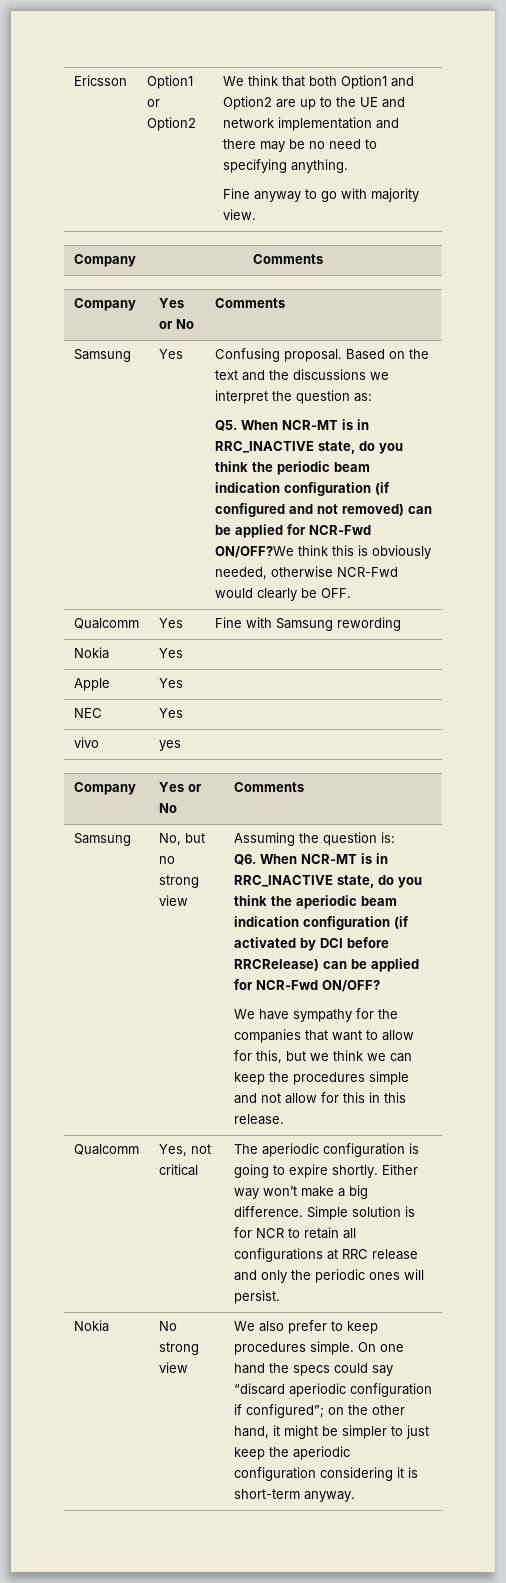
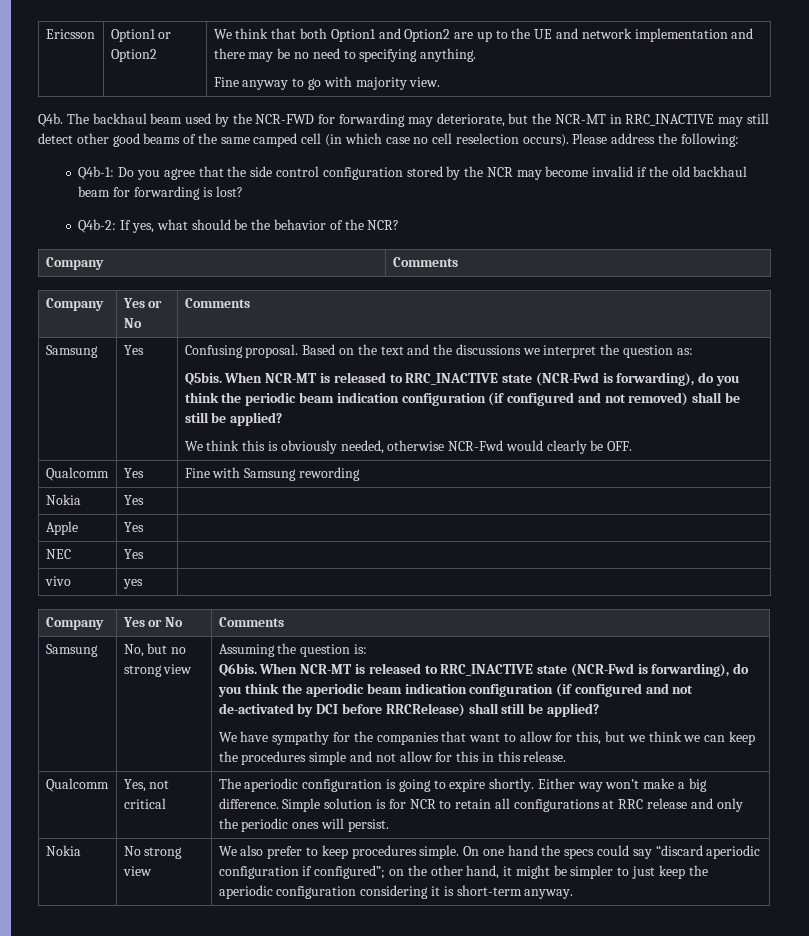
+ Q4b. The backhaul beam used by the NCR-FWD for forwarding may deteriorate, but the NCR-MT in RRC_INACTIVE may still detect other good beams of the same camped cell (in which case no cell reselection occurs). Please address the following:
+ Q4b-1: Do you agree that the side control configuration stored by the NCR may become invalid if the old backhaul beam for forwarding is lost?
+ Q4b-2: If yes, what should be the behavior of the NCR?
- Q5. When NCR-MT is in RRC_INACTIVE state, do you think the periodic beam indication configuration (if configured and not removed) can be applied for NCR-Fwd ON/OFF?We think this is obviously needed, otherwise NCR-Fwd would clearly be OFF.
+ Q5bis. When NCR-MT is released to RRC_INACTIVE state (NCR-Fwd is forwarding), do you think the periodic beam indication configuration (if configured and not removed) shall be still be applied?
+ We think this is obviously needed, otherwise NCR-Fwd would clearly be OFF.
- Q6. When NCR-MT is in RRC_INACTIVE state, do you think the aperiodic beam indication configuration (if activated by DCI before RRCRelease) can be applied for NCR-Fwd ON/OFF?
+ Q6bis. When NCR-MT is released to RRC_INACTIVE state (NCR-Fwd is forwarding), do you think the aperiodic beam indication configuration (if configured and not de-activated by DCI before RRCRelease) shall still be applied?

